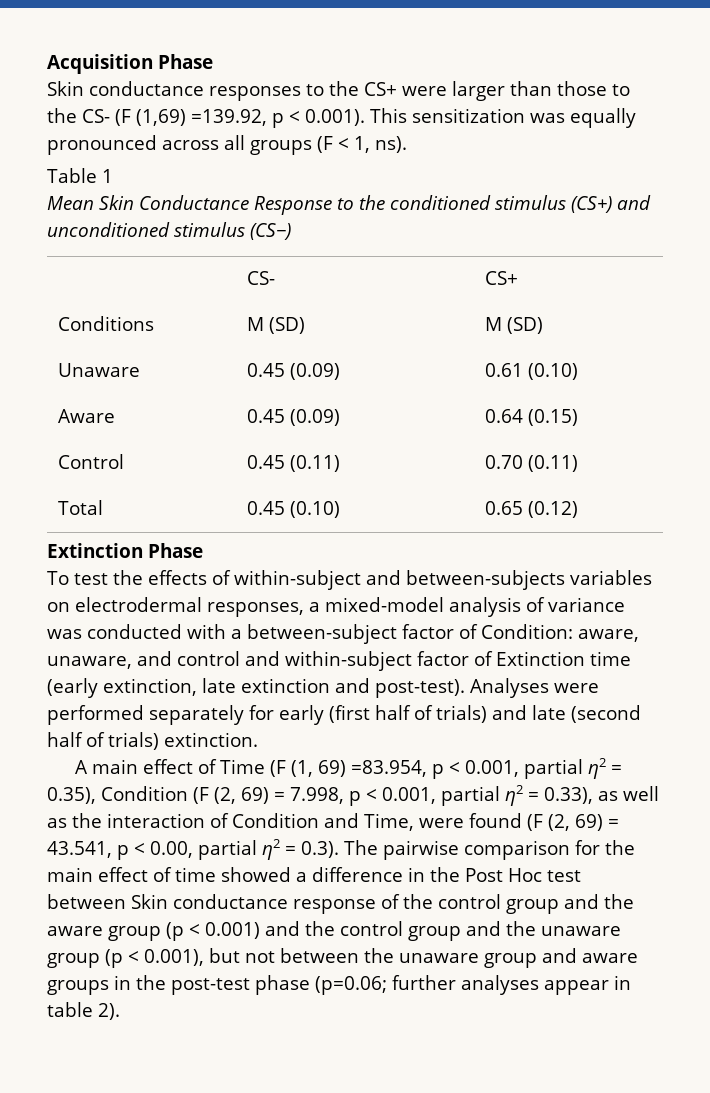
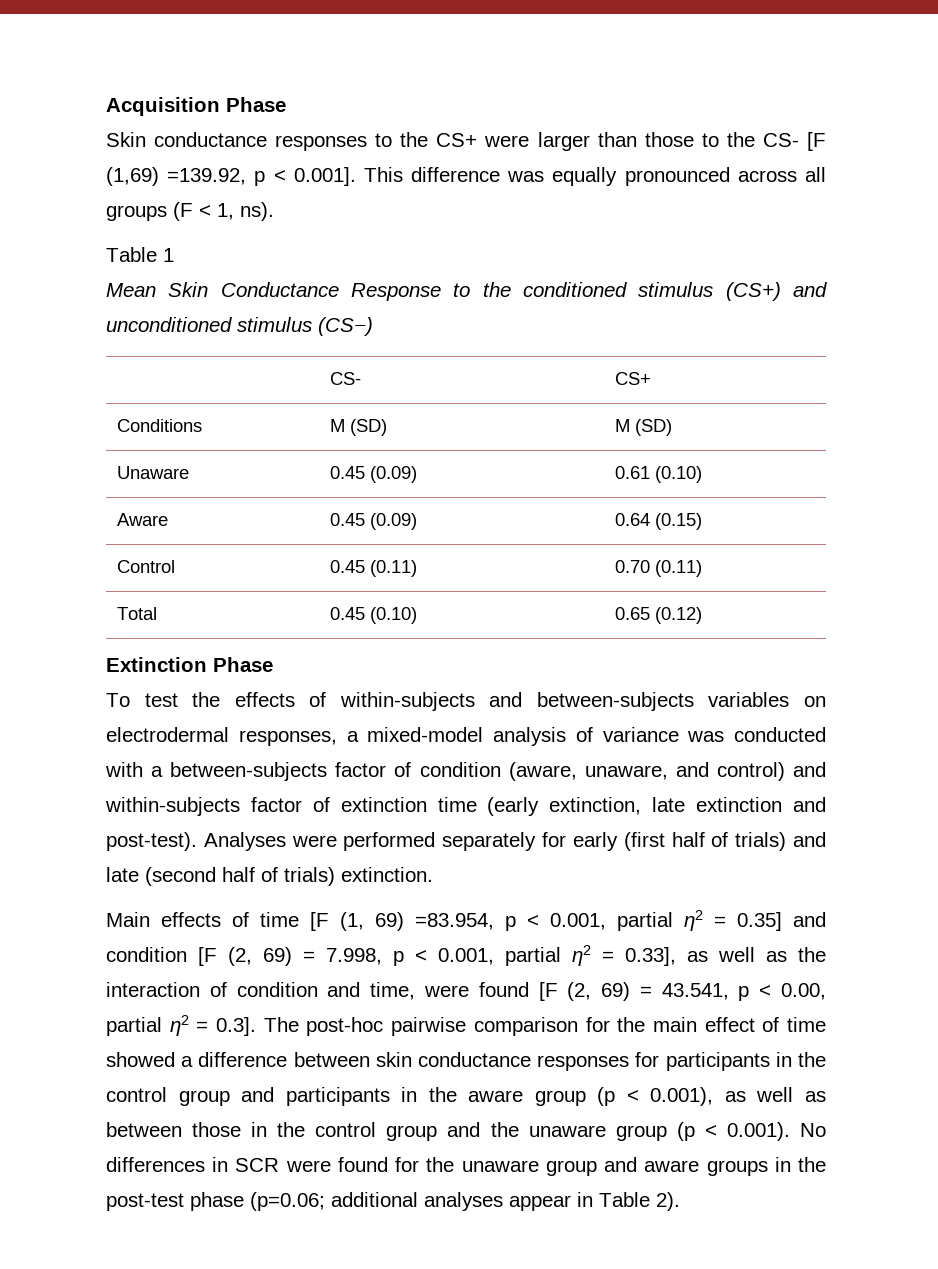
- Skin conductance responses to the CS+ were larger than those to the CS- (F (1,69) =139.92, p < 0.001). This sensitization was equally pronounced across all groups (F < 1, ns).
+ Skin conductance responses to the CS+ were larger than those to the CS- [F (1,69) =139.92, p < 0.001]. This difference was equally pronounced across all groups (F < 1, ns).
- To test the effects of within-subject and between-subjects variables on electrodermal responses, a mixed-model analysis of variance was conducted with a between-subject factor of Condition: aware, unaware, and control and within-subject factor of Extinction time (early extinction, late extinction and post-test).
+ To test the effects of within-subjects and between-subjects variables on electrodermal responses, a mixed-model analysis of variance was conducted with a between-subjects factor of condition (aware, unaware, and control) and within-subjects factor of extinction time (early extinction, late extinction and post-test).
- A main effect of Time (F (1, 69) =83.954, p < 0.001, partial η2 = 0.35), Condition (F (2, 69) = 7.998, p < 0.001, partial η2 = 0.33), as well as the interaction of Condition and Time, were found (F (2, 69) = 43.541, p < 0.00, partial η2 = 0.3). The pairwise comparison for the main effect of time showed a difference in the Post Hoc test between Skin conductance response of the control group and the aware group (p < 0.001) and the control group and the unaware group (p < 0.001), but not between the unaware group and aware groups in the post-test phase (p=0.06;
+ Main effects of time [F (1, 69) =83.954, p < 0.001, partial η2 = 0.35] and condition [F (2, 69) = 7.998, p < 0.001, partial η2 = 0.33], as well as the interaction of condition and time, were found [F (2, 69) = 43.541, p < 0.00, partial η2 = 0.3]. The post-hoc pairwise comparison for the main effect of time showed a difference between skin conductance responses for participants in the control group and participants in the aware group (p < 0.001), as well as between those in the control group and the unaware group (p < 0.001). No differences in SCR were found for the unaware group and aware groups in the post-test phase (p=0.06;
- further analyses appear in table 2).
+ additional analyses appear in Table 2).

